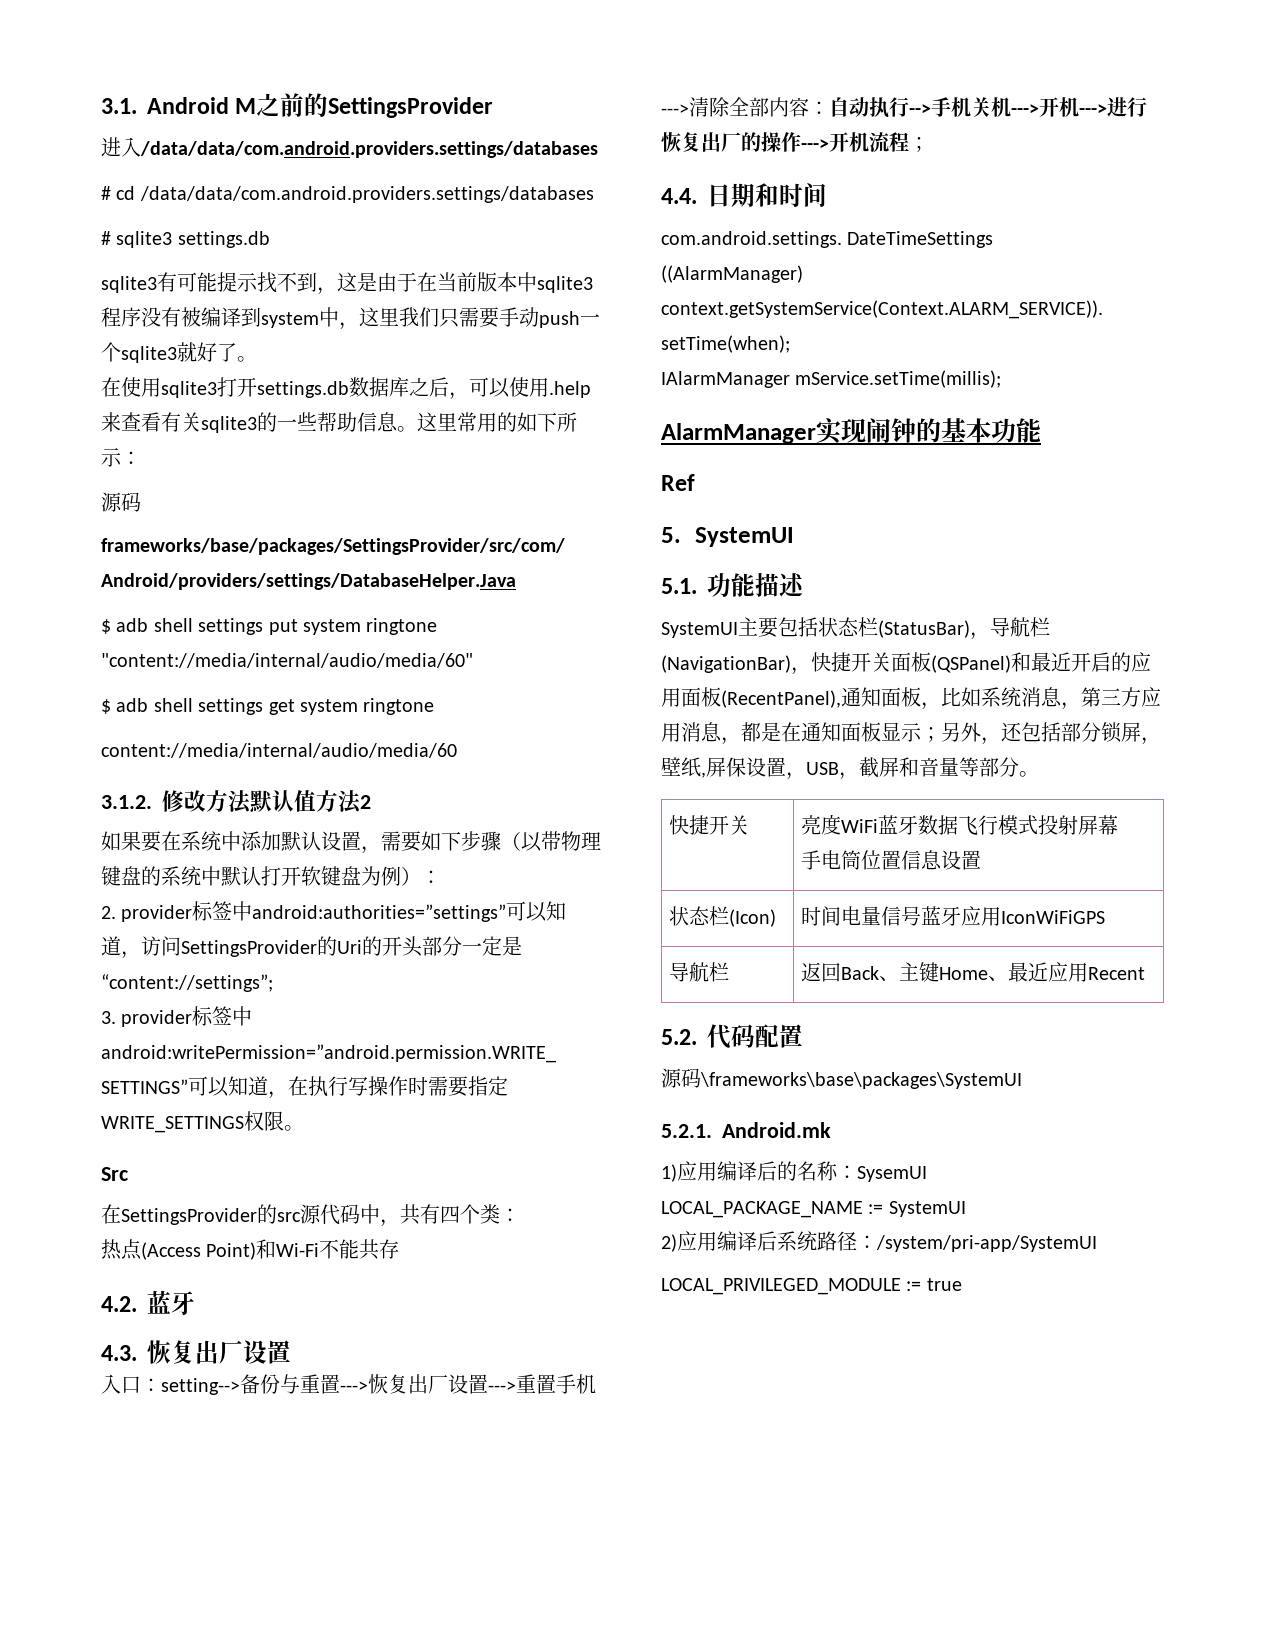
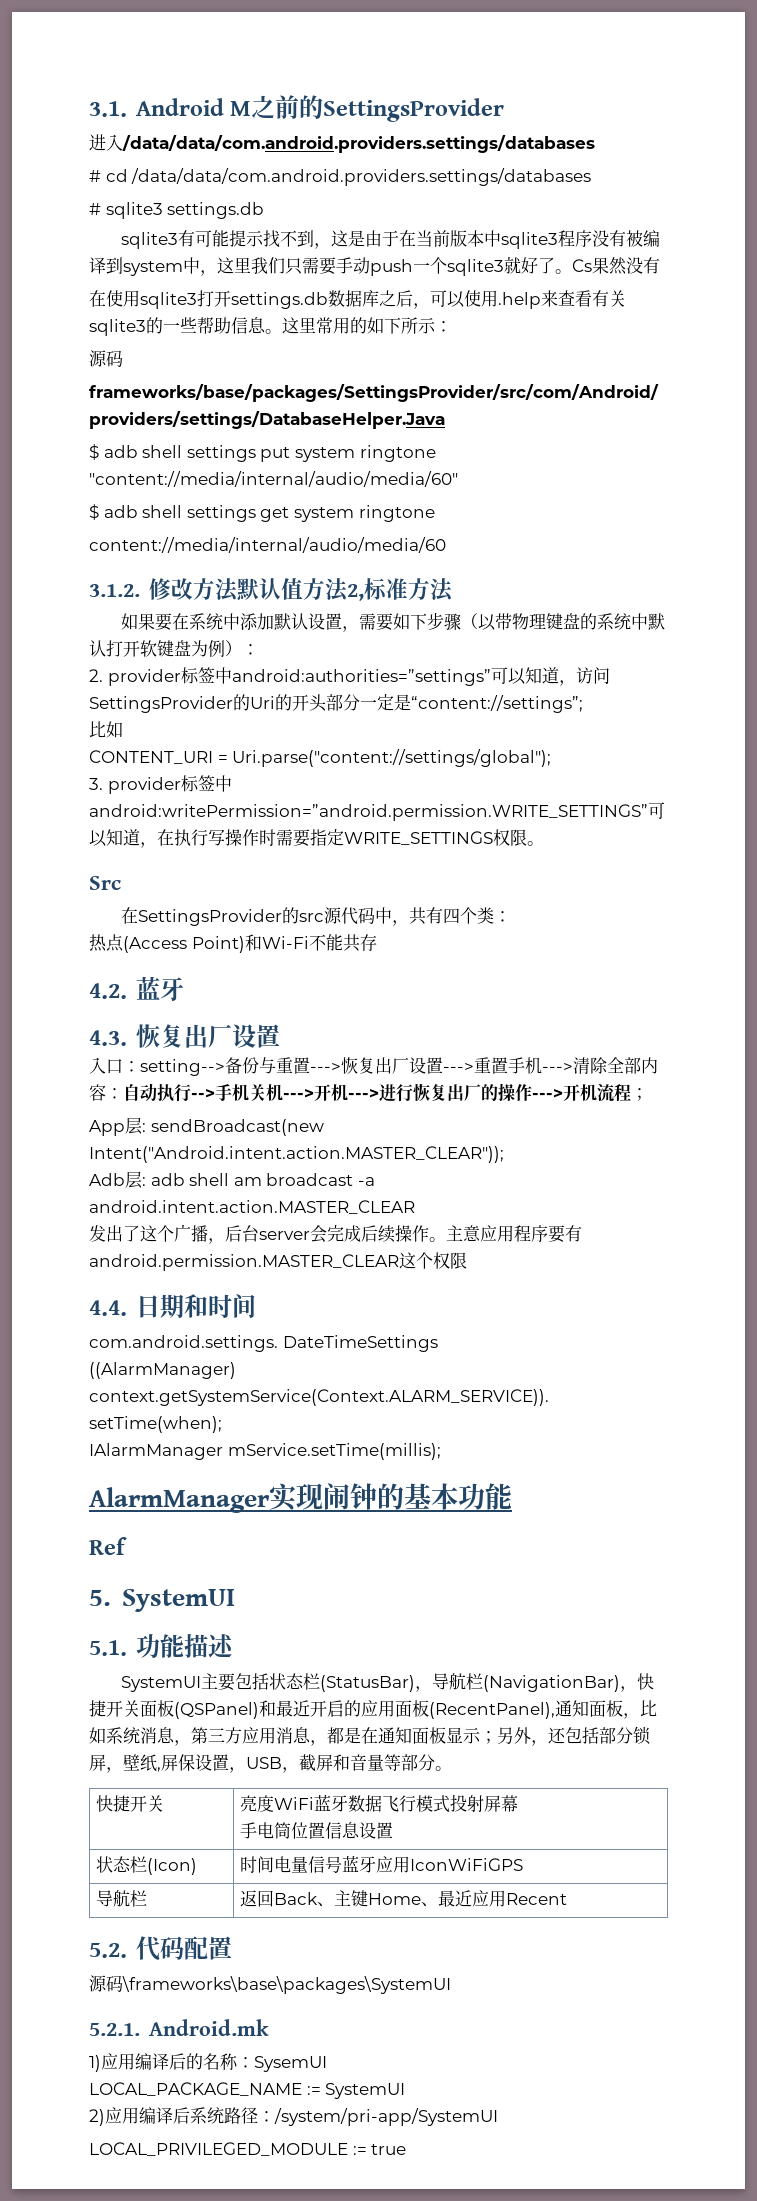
+ Cs果然没有
- 3.1.2.修改方法默认值方法2
+ 3.1.2.修改方法默认值方法2,标准方法
  2. provider标签中android:authorities=”settings”可以知道，访问SettingsProvider的Uri的开头部分一定是“content://settings”;
+ 比如
+ CONTENT_URI = Uri.parse("content://settings/global");
+ App层: sendBroadcast(new Intent("Android.intent.action.MASTER_CLEAR"));
+ Adb层: adb shell am broadcast -a android.intent.action.MASTER_CLEAR
+ 发出了这个广播，后台server会完成后续操作。主意应用程序要有android.permission.MASTER_CLEAR这个权限

